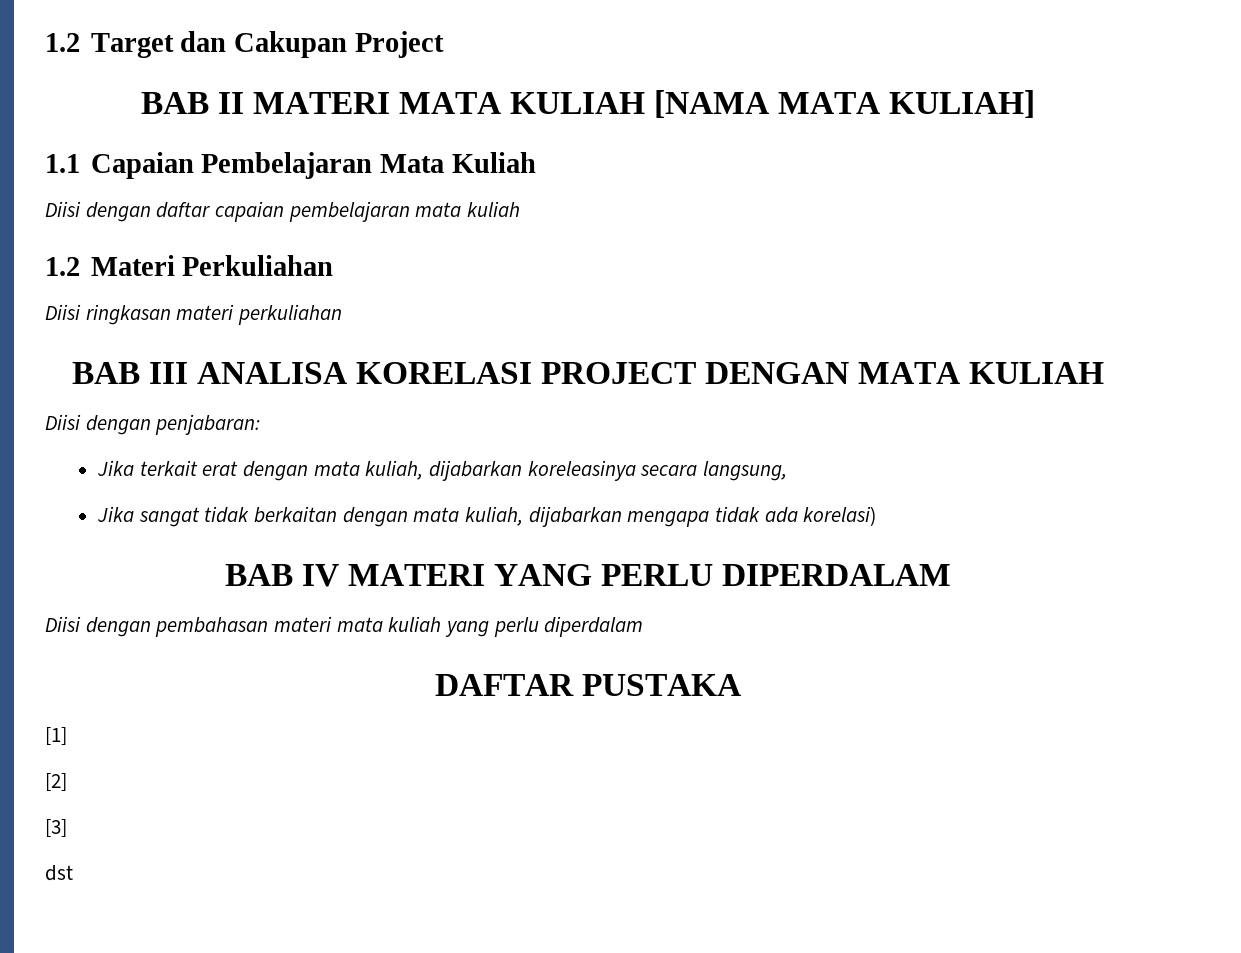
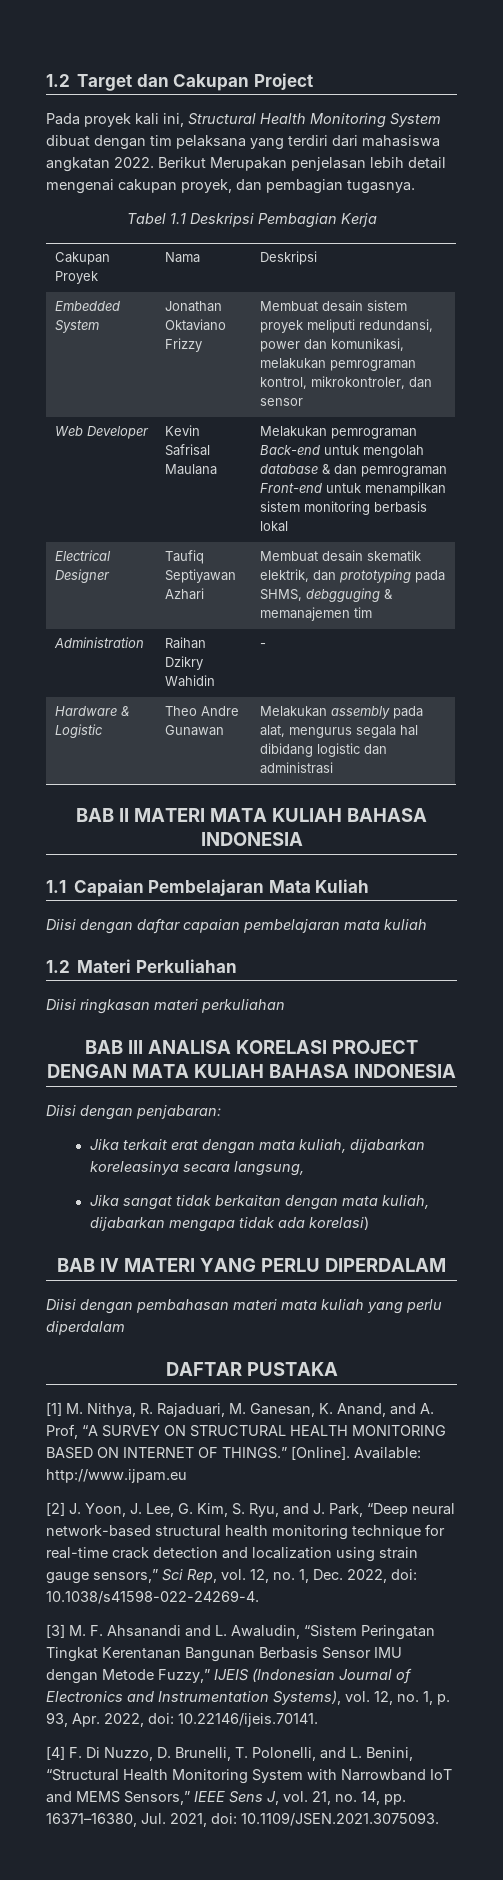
+ Pada proyek kali ini, Structural Health Monitoring System dibuat dengan tim pelaksana yang terdiri dari mahasiswa angkatan 2022. Berikut Merupakan penjelasan lebih detail mengenai cakupan proyek, dan pembagian tugasnya.
+ Tabel 1.1 Deskripsi Pembagian Kerja
+ Cakupan Proyek | Nama | Deskripsi
+ Embedded System | Jonathan Oktaviano Frizzy | Membuat desain sistem proyek meliputi redundansi, power dan komunikasi, melakukan pemrograman kontrol, mikrokontroler, dan sensor
+ Web Developer | Kevin Safrisal Maulana | Melakukan pemrograman Back-end untuk mengolah database & dan pemrograman Front-end untuk menampilkan sistem monitoring berbasis lokal
+ Electrical Designer | Taufiq Septiyawan Azhari | Membuat desain skematik elektrik, dan prototyping pada SHMS, debgguging & memanajemen tim
+ Administration | Raihan Dzikry Wahidin | -
+ Hardware & Logistic | Theo Andre Gunawan | Melakukan assembly pada alat, mengurus segala hal dibidang logistic dan administrasi
- BAB II MATERI MATA KULIAH [NAMA MATA KULIAH]
+ BAB II MATERI MATA KULIAH BAHASA INDONESIA
- BAB III ANALISA KORELASI PROJECT DENGAN MATA KULIAH
+ BAB III ANALISA KORELASI PROJECT DENGAN MATA KULIAH BAHASA INDONESIA
- [1]
- [2]
- [3]
- dst
+ [1] M. Nithya, R. Rajaduari, M. Ganesan, K. Anand, and A. Prof, “A SURVEY ON STRUCTURAL HEALTH MONITORING BASED ON INTERNET OF THINGS.” [Online]. Available: http://www.ijpam.eu
+ [2] J. Yoon, J. Lee, G. Kim, S. Ryu, and J. Park, “Deep neural network-based structural health monitoring technique for real-time crack detection and localization using strain gauge sensors,” Sci Rep, vol. 12, no. 1, Dec. 2022, doi: 10.1038/s41598-022-24269-4.
+ [3] M. F. Ahsanandi and L. Awaludin, “Sistem Peringatan Tingkat Kerentanan Bangunan Berbasis Sensor IMU dengan Metode Fuzzy,” IJEIS (Indonesian Journal of Electronics and Instrumentation Systems), vol. 12, no. 1, p. 93, Apr. 2022, doi: 10.22146/ijeis.70141.
+ [4] F. Di Nuzzo, D. Brunelli, T. Polonelli, and L. Benini, “Structural Health Monitoring System with Narrowband IoT and MEMS Sensors,” IEEE Sens J, vol. 21, no. 14, pp. 16371–16380, Jul. 2021, doi: 10.1109/JSEN.2021.3075093.

